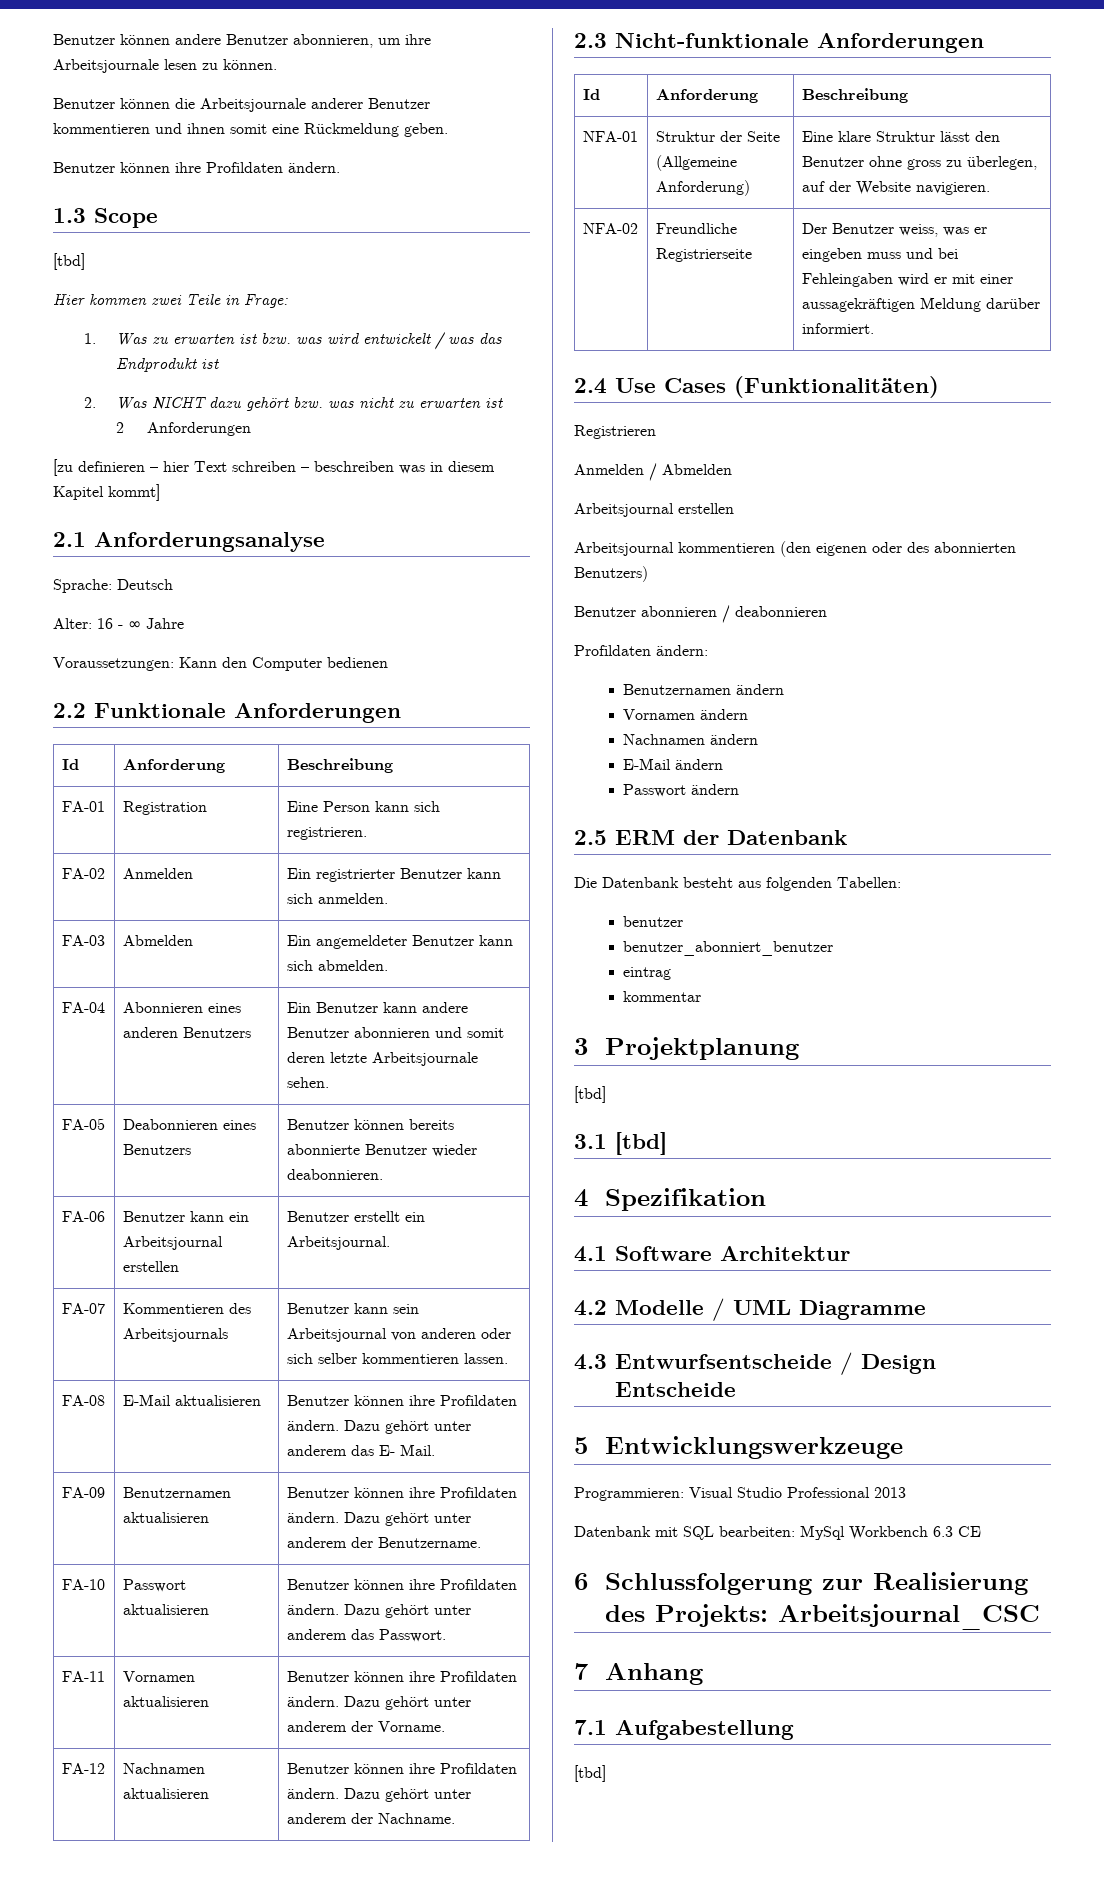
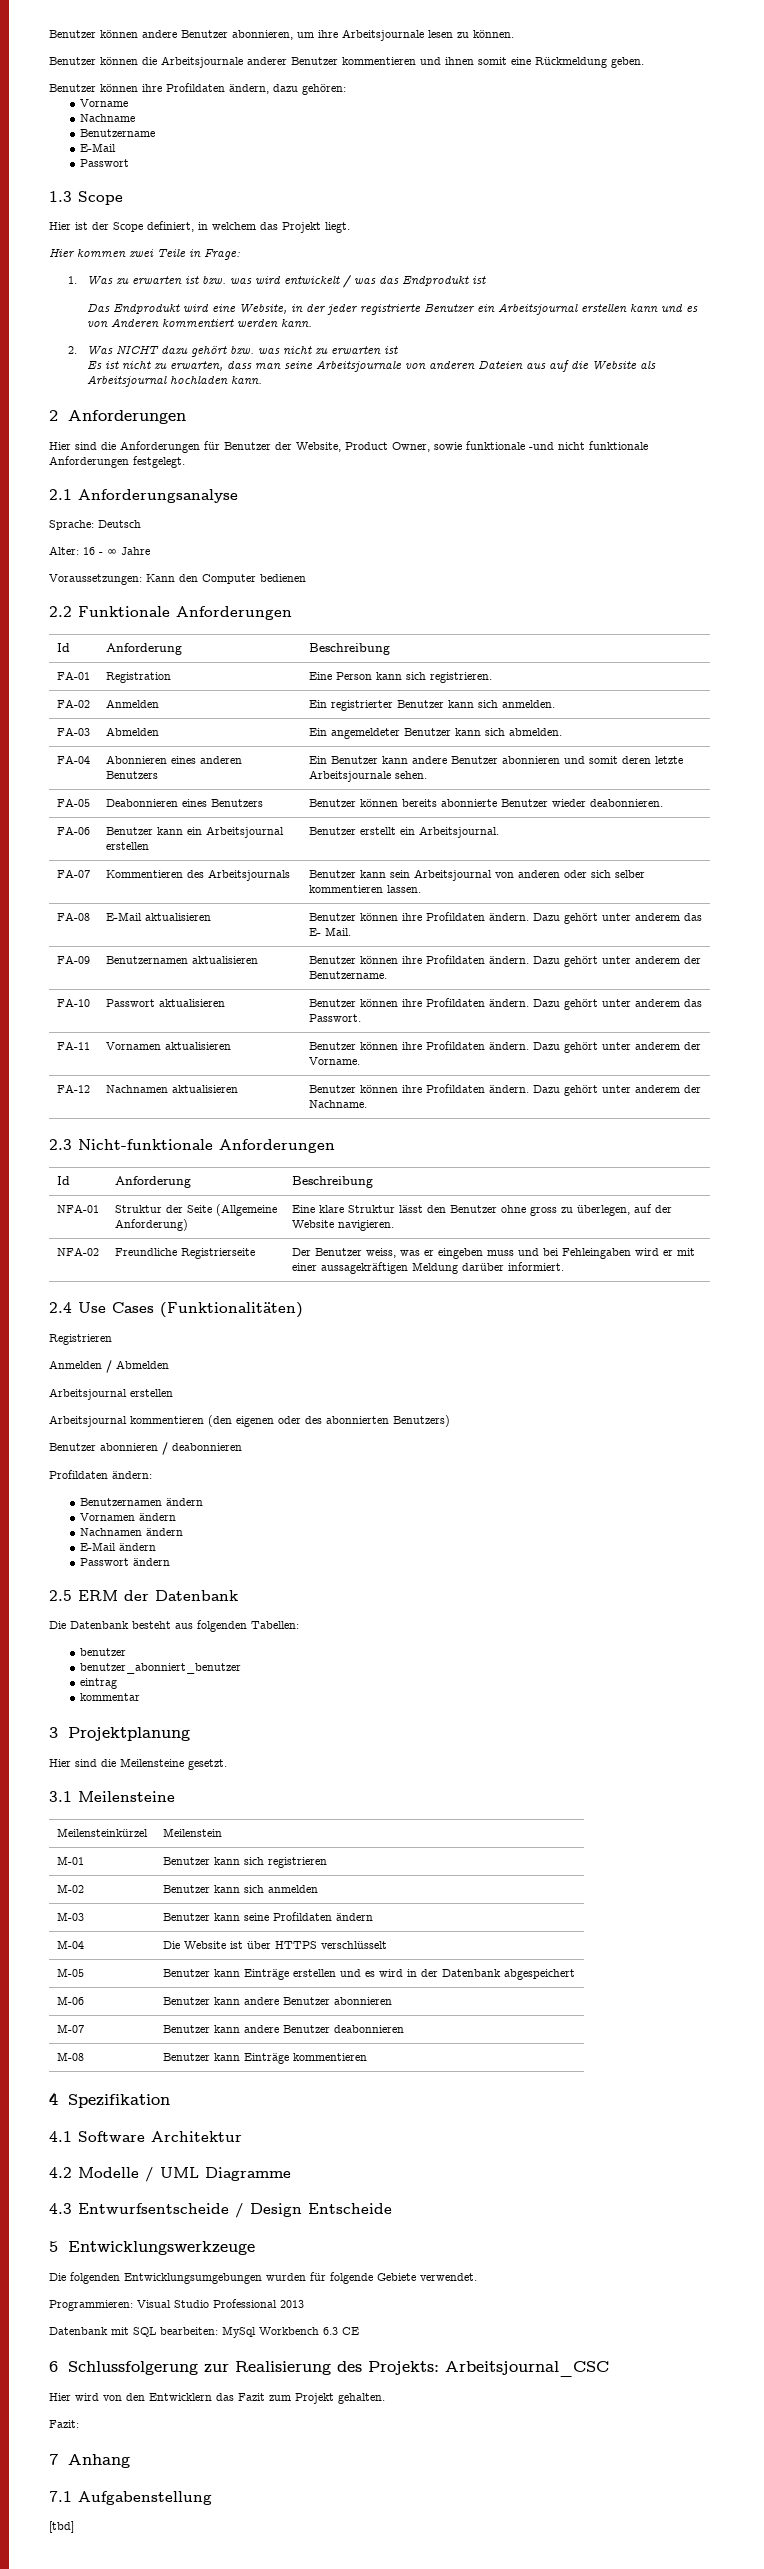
  Benutzer können die Arbeitsjournale anderer Benutzer kommentieren und ihnen somit eine Rückmeldung geben.
- Benutzer können ihre Profildaten ändern.
+ Benutzer können ihre Profildaten ändern, dazu gehören:
+ Vorname
+ Nachname
+ Benutzername
+ E-Mail
+ Passwort
  1.3 Scope
- [tbd]
+ Hier ist der Scope definiert, in welchem das Projekt liegt.
+ Das Endprodukt wird eine Website, in der jeder registrierte Benutzer ein Arbeitsjournal erstellen kann und es von Anderen kommentiert werden kann.
+ Es ist nicht zu erwarten, dass man seine Arbeitsjournale von anderen Dateien aus auf die Website als Arbeitsjournal hochladen kann.
  2 Anforderungen
- [zu definieren – hier Text schreiben – beschreiben was in diesem Kapitel kommt]
+ Hier sind die Anforderungen für Benutzer der Website, Product Owner, sowie funktionale -und nicht funktionale Anforderungen festgelegt.
  3 Projektplanung
- [tbd]
- 3.1 [tbd]
+ Hier sind die Meilensteine gesetzt.
+ 3.1 Meilensteine
+ Meilensteinkürzel | Meilenstein
+ M-01 | Benutzer kann sich registrieren
+ M-02 | Benutzer kann sich anmelden
+ M-03 | Benutzer kann seine Profildaten ändern
+ M-04 | Die Website ist über HTTPS verschlüsselt
+ M-05 | Benutzer kann Einträge erstellen und es wird in der Datenbank abgespeichert
+ M-06 | Benutzer kann andere Benutzer abonnieren
+ M-07 | Benutzer kann andere Benutzer deabonnieren
+ M-08 | Benutzer kann Einträge kommentieren
+ Die folgenden Entwicklungsumgebungen wurden für folgende Gebiete verwendet.
+ Hier wird von den Entwicklern das Fazit zum Projekt gehalten.
+ Fazit:
- 7.1 Aufgabestellung
+ 7.1 Aufgabenstellung

